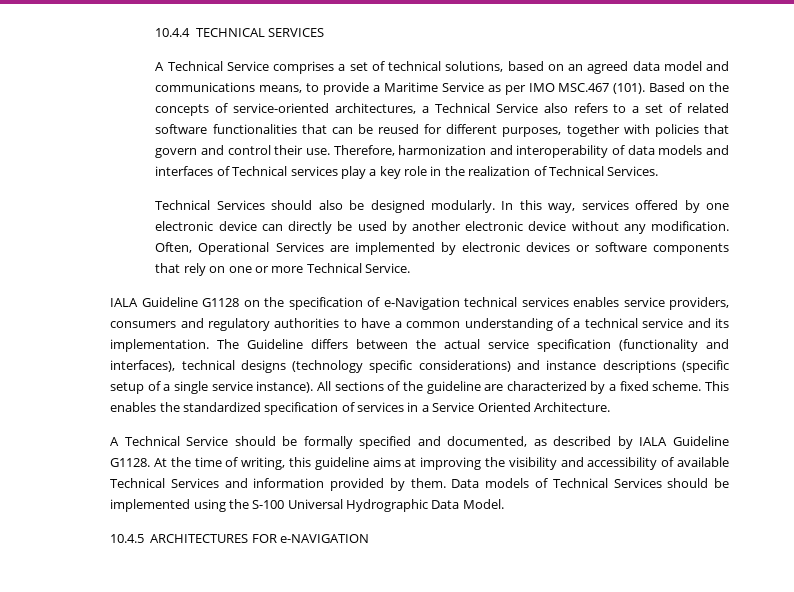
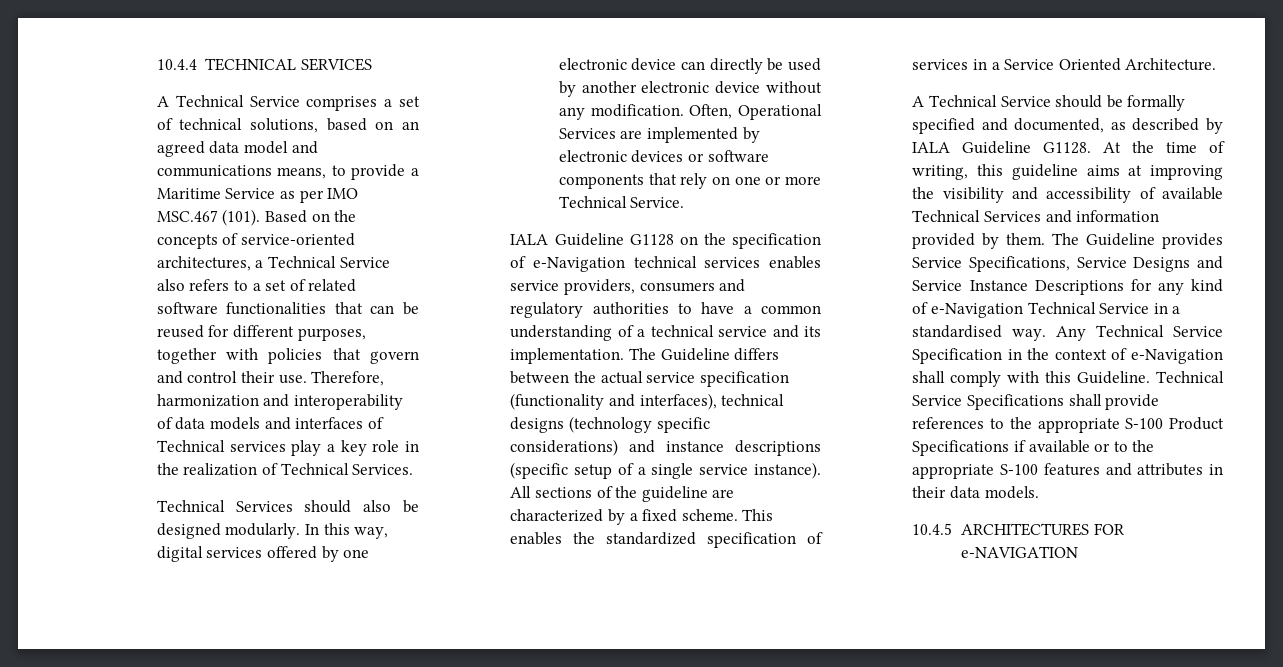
- In this way, services offered by one electronic device can directly be used by another electronic device without any modification.
+ In this way, digital services offered by one electronic device can directly be used by another electronic device without any modification.
- Data models of Technical Services should be implemented using the S-100 Universal Hydrographic Data Model.
+ The Guideline provides Service Specifications, Service Designs and Service Instance Descriptions for any kind of e-Navigation Technical Service in a standardised way. Any Technical Service Specification in the context of e-Navigation shall comply with this Guideline. Technical Service Specifications shall provide references to the appropriate S-100 Product Specifications if available or to the appropriate S-100 features and attributes in their data models.

